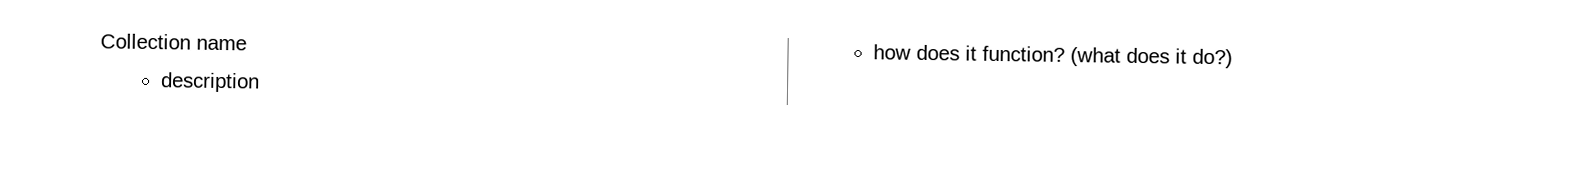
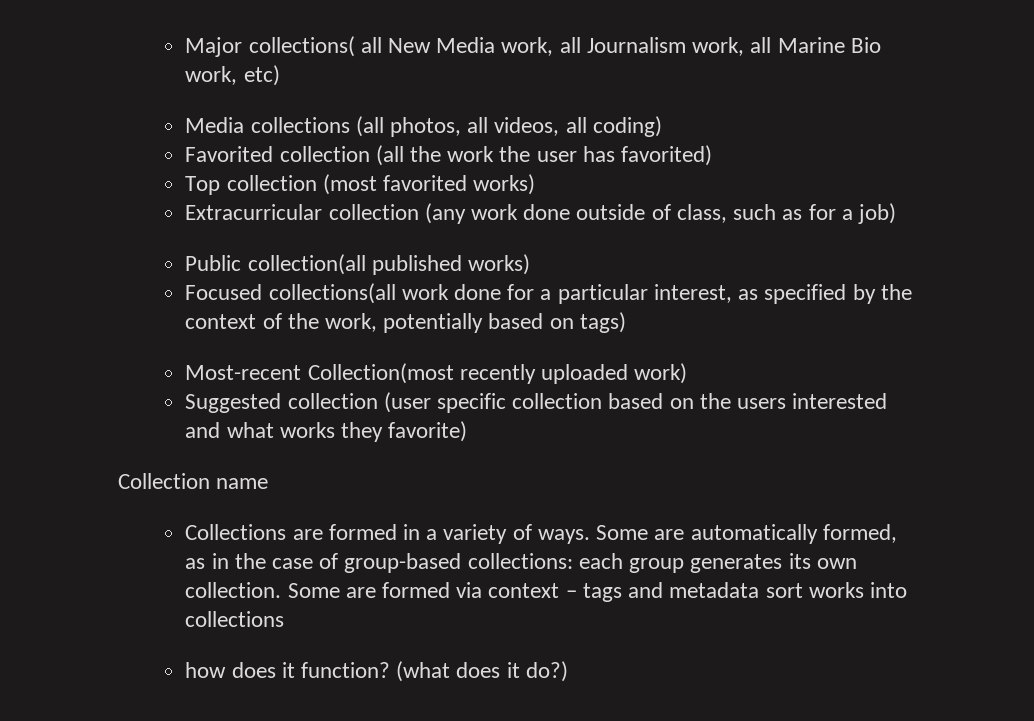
+ Major collections( all New Media work, all Journalism work, all Marine Bio work, etc)
+ Media collections (all photos, all videos, all coding)
+ Favorited collection (all the work the user has favorited)
+ Top collection (most favorited works)
+ Extracurricular collection (any work done outside of class, such as for a job)
+ Public collection(all published works)
+ Focused collections(all work done for a particular interest, as specified by the context of the work, potentially based on tags)
+ Most-recent Collection(most recently uploaded work)
+ Suggested collection (user specific collection based on the users interested and what works they favorite)
  Collection name
- description
+ Collections are formed in a variety of ways. Some are automatically formed, as in the case of group-based collections: each group generates its own collection. Some are formed via context – tags and metadata sort works into collections

